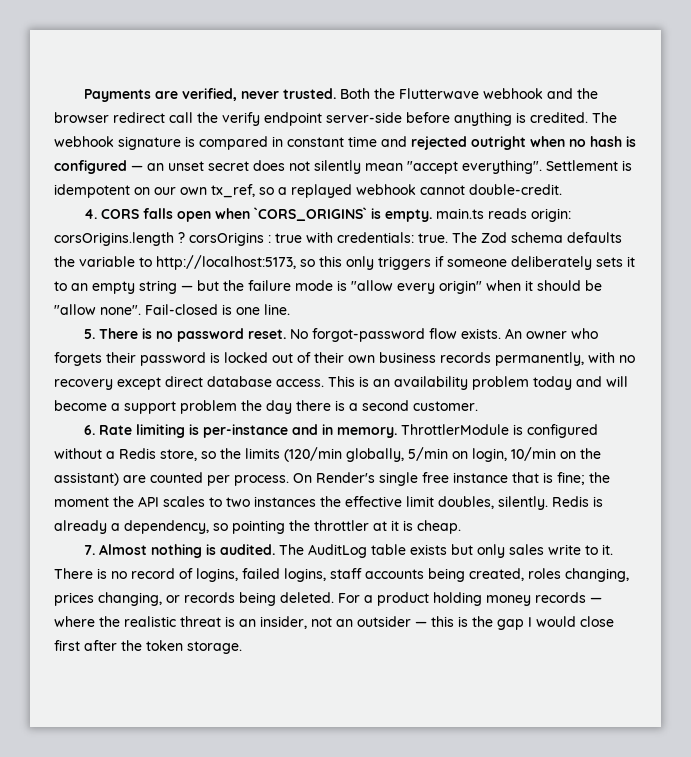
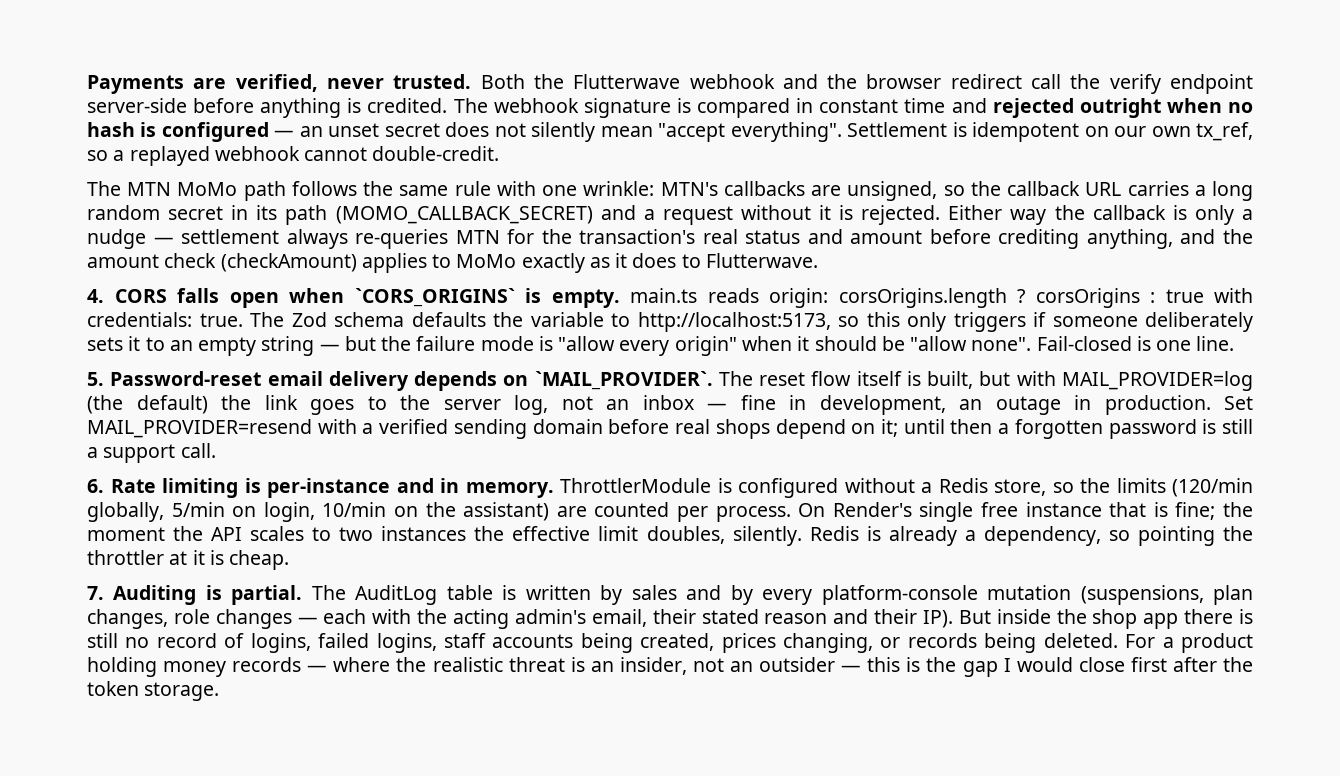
+ The MTN MoMo path follows the same rule with one wrinkle: MTN's callbacks are unsigned, so the callback URL carries a long random secret in its path (MOMO_CALLBACK_SECRET) and a request without it is rejected. Either way the callback is only a nudge — settlement always re-queries MTN for the transaction's real status and amount before crediting anything, and the amount check (checkAmount) applies to MoMo exactly as it does to Flutterwave.
- 5. There is no password reset. No forgot-password flow exists. An owner who forgets their password is locked out of their own business records permanently, with no recovery except direct database access. This is an availability problem today and will become a support problem the day there is a second customer.
+ 5. Password-reset email delivery depends on `MAIL_PROVIDER`. The reset flow itself is built, but with MAIL_PROVIDER=log (the default) the link goes to the server log, not an inbox — fine in development, an outage in production. Set MAIL_PROVIDER=resend with a verified sending domain before real shops depend on it; until then a forgotten password is still a support call.
- 7. Almost nothing is audited. The AuditLog table exists but only sales write to it. There is no record of logins, failed logins, staff accounts being created, roles changing, prices changing, or records being deleted.
+ 7. Auditing is partial. The AuditLog table is written by sales and by every platform-console mutation (suspensions, plan changes, role changes — each with the acting admin's email, their stated reason and their IP). But inside the shop app there is still no record of logins, failed logins, staff accounts being created, prices changing, or records being deleted.

